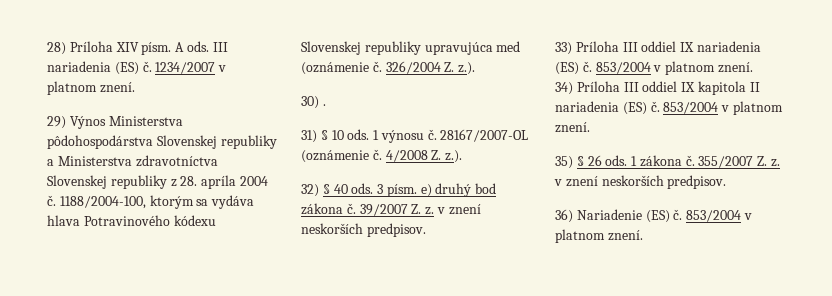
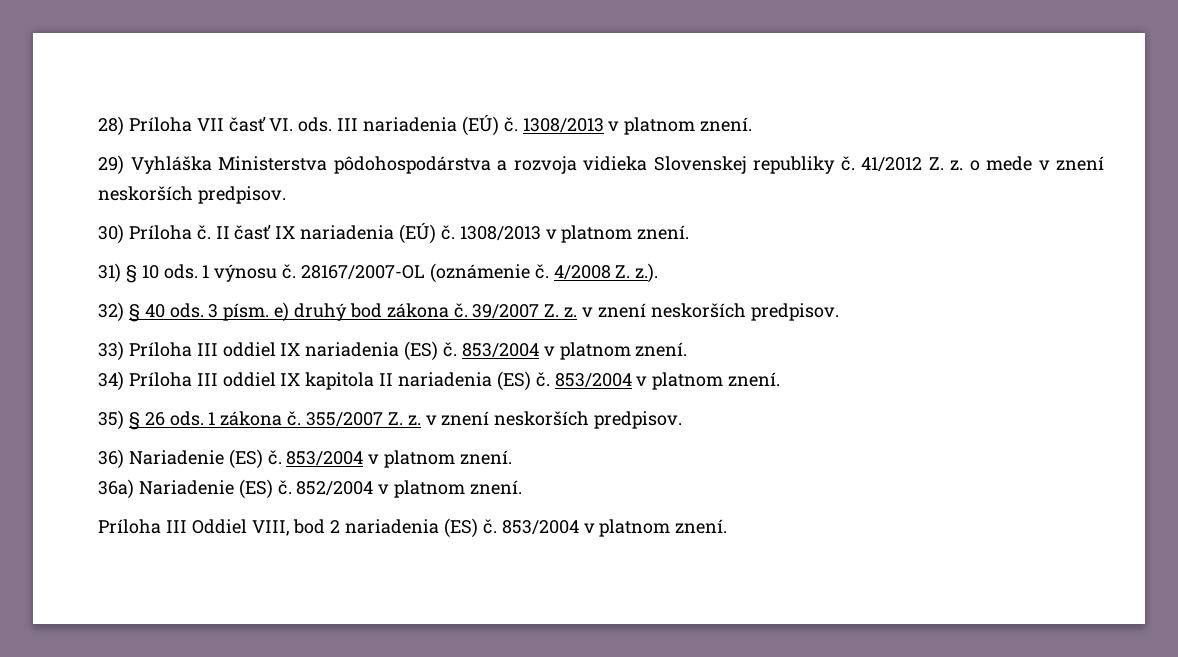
- 28) Príloha XIV písm. A ods. III nariadenia (ES) č. 1234/2007 v platnom znení.
+ 28) Príloha VII časť VI. ods. III nariadenia (EÚ) č. 1308/2013 v platnom znení.
- 29) Výnos Ministerstva pôdohospodárstva Slovenskej republiky a Ministerstva zdravotníctva Slovenskej republiky z 28. apríla 2004 č. 1188/2004-100, ktorým sa vydáva hlava Potravinového kódexu Slovenskej republiky upravujúca med (oznámenie č. 326/2004 Z. z.).
- 30) .
+ 29) Vyhláška Ministerstva pôdohospodárstva a rozvoja vidieka Slovenskej republiky č. 41/2012 Z. z. o mede v znení neskorších predpisov.
+ 30) Príloha č. II časť IX nariadenia (EÚ) č. 1308/2013 v platnom znení.
+ 36a) Nariadenie (ES) č. 852/2004 v platnom znení.
+ Príloha III Oddiel VIII, bod 2 nariadenia (ES) č. 853/2004 v platnom znení.

